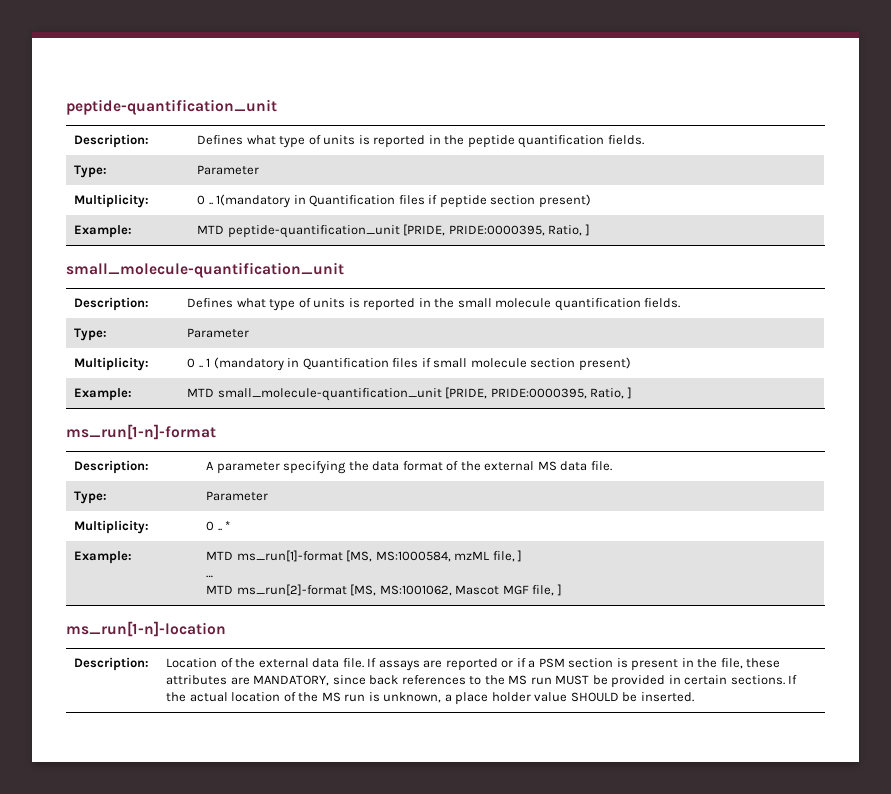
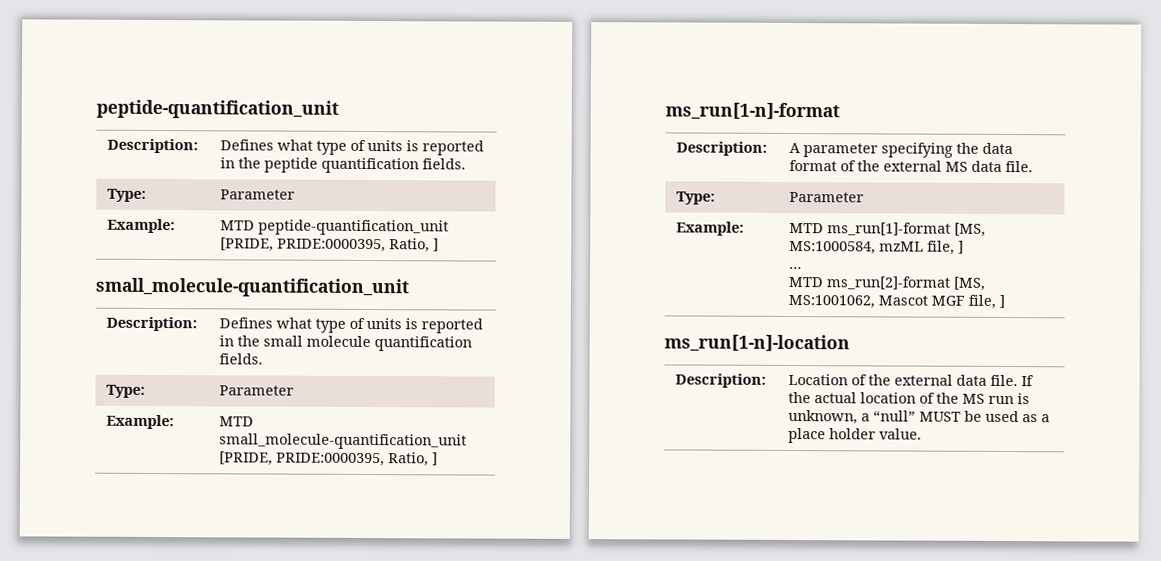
- Multiplicity: | 0 .. 1(mandatory in Quantification files if peptide section present)
- Multiplicity: | 0 .. 1 (mandatory in Quantification files if small molecule section present)
- Multiplicity: | 0 .. *
- If assays are reported or if a PSM section is present in the file, these attributes are MANDATORY, since back references to the MS run MUST be provided in certain sections. If the actual location of the MS run is unknown, a place holder value SHOULD be inserted.
+ If the actual location of the MS run is unknown, a “null” MUST be used as a place holder value.

